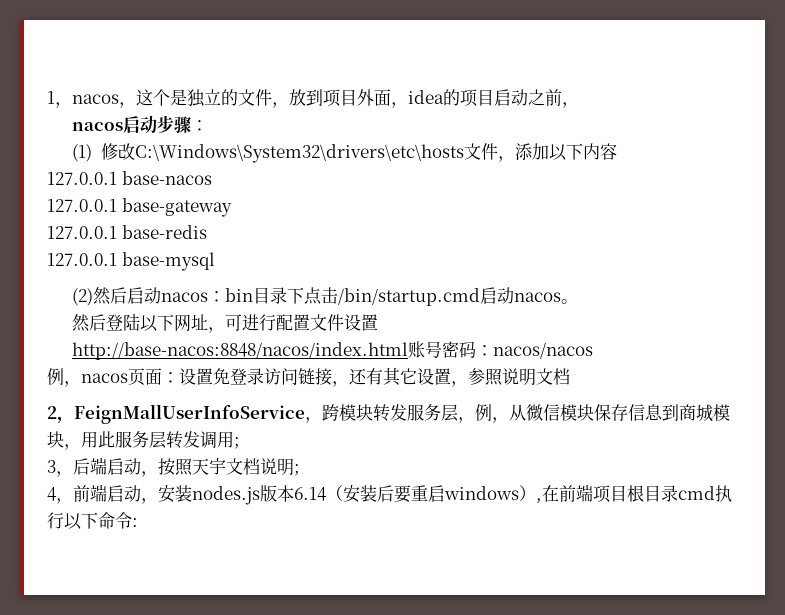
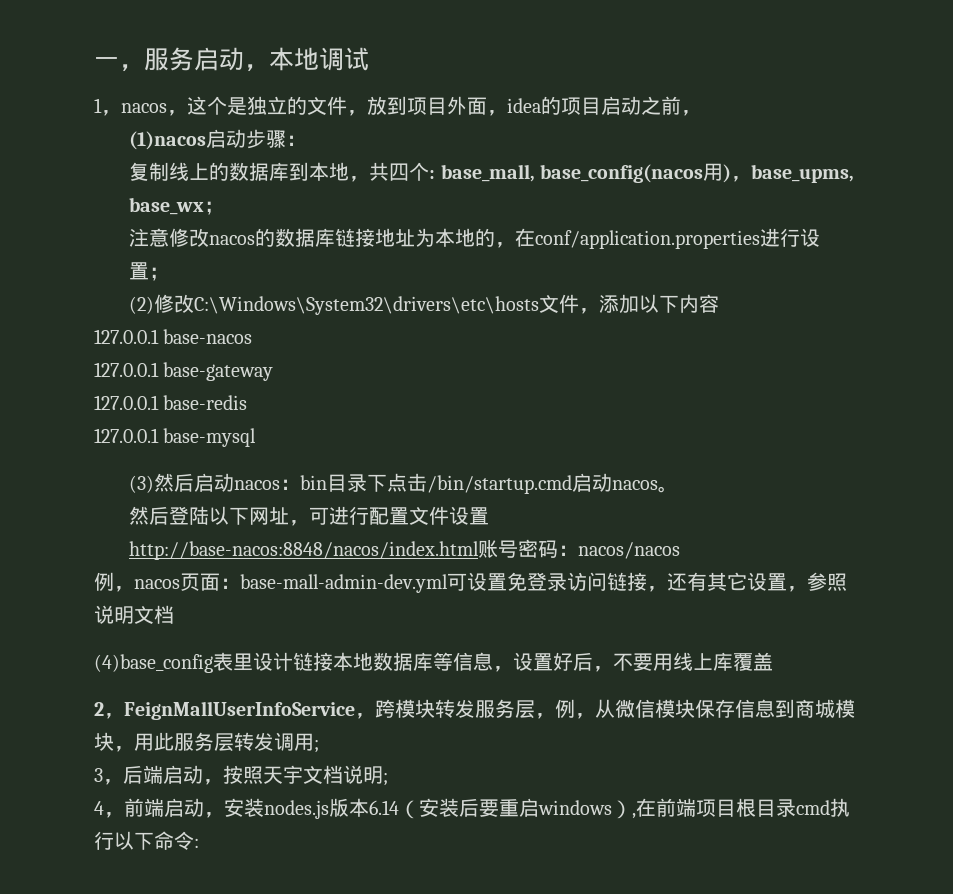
+ 一，服务启动，本地调试
- nacos启动步骤：
+ (1)nacos启动步骤：
- (1)修改C:\Windows\System32\drivers\etc\hosts文件，添加以下内容
+ 复制线上的数据库到本地，共四个: base_mall, base_config(nacos用)，base_upms, base_wx；
+ 注意修改nacos的数据库链接地址为本地的，在conf/application.properties进行设置；
+ (2)修改C:\Windows\System32\drivers\etc\hosts文件，添加以下内容
- (2)然后启动nacos：bin目录下点击/bin/startup.cmd启动nacos。
+ (3)然后启动nacos：bin目录下点击/bin/startup.cmd启动nacos。
- 例，nacos页面：设置免登录访问链接，还有其它设置，参照说明文档
+ 例，nacos页面：base-mall-admin-dev.yml可设置免登录访问链接，还有其它设置，参照说明文档
+ (4)base_config表里设计链接本地数据库等信息，设置好后，不要用线上库覆盖

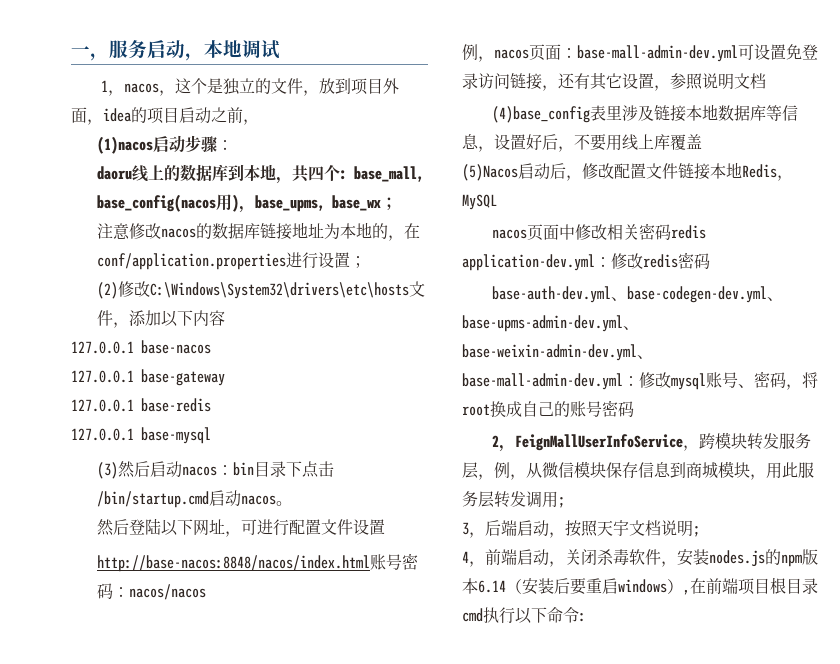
- 复制线上的数据库到本地，共四个: base_mall, base_config(nacos用)，base_upms, base_wx；
+ daoru线上的数据库到本地，共四个: base_mall, base_config(nacos用)，base_upms, base_wx；
- (4)base_config表里设计链接本地数据库等信息，设置好后，不要用线上库覆盖
+ (4)base_config表里涉及链接本地数据库等信息，设置好后，不要用线上库覆盖
+ (5)Nacos启动后，修改配置文件链接本地Redis，MySQL
+ nacos页面中修改相关密码redis application-dev.yml：修改redis密码
+ base-auth-dev.yml、base-codegen-dev.yml、base-upms-admin-dev.yml、base-weixin-admin-dev.yml、base-mall-admin-dev.yml：修改mysql账号、密码，将root换成自己的账号密码
- 4，前端启动，安装nodes.js版本6.14（安装后要重启windows）,在前端项目根目录cmd执行以下命令:
+ 4，前端启动，关闭杀毒软件，安装nodes.js的npm版本6.14（安装后要重启windows）,在前端项目根目录cmd执行以下命令:

